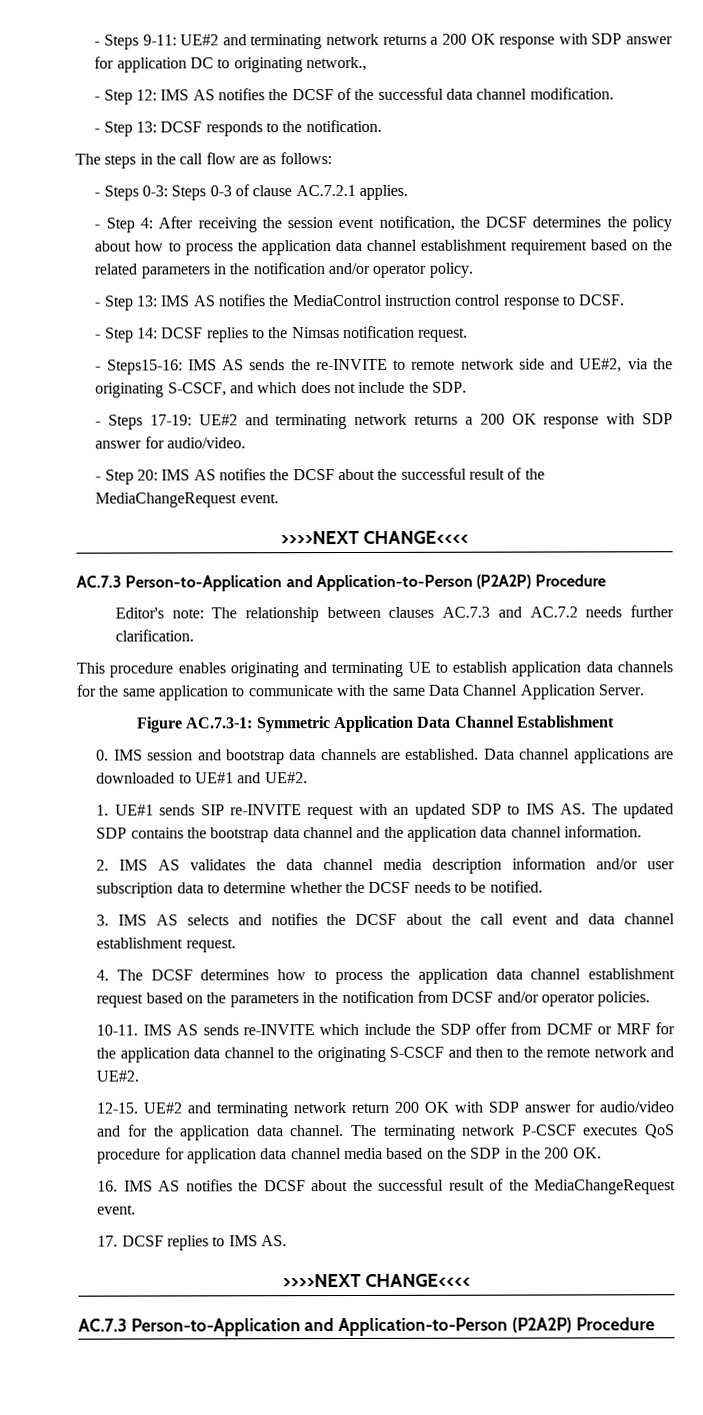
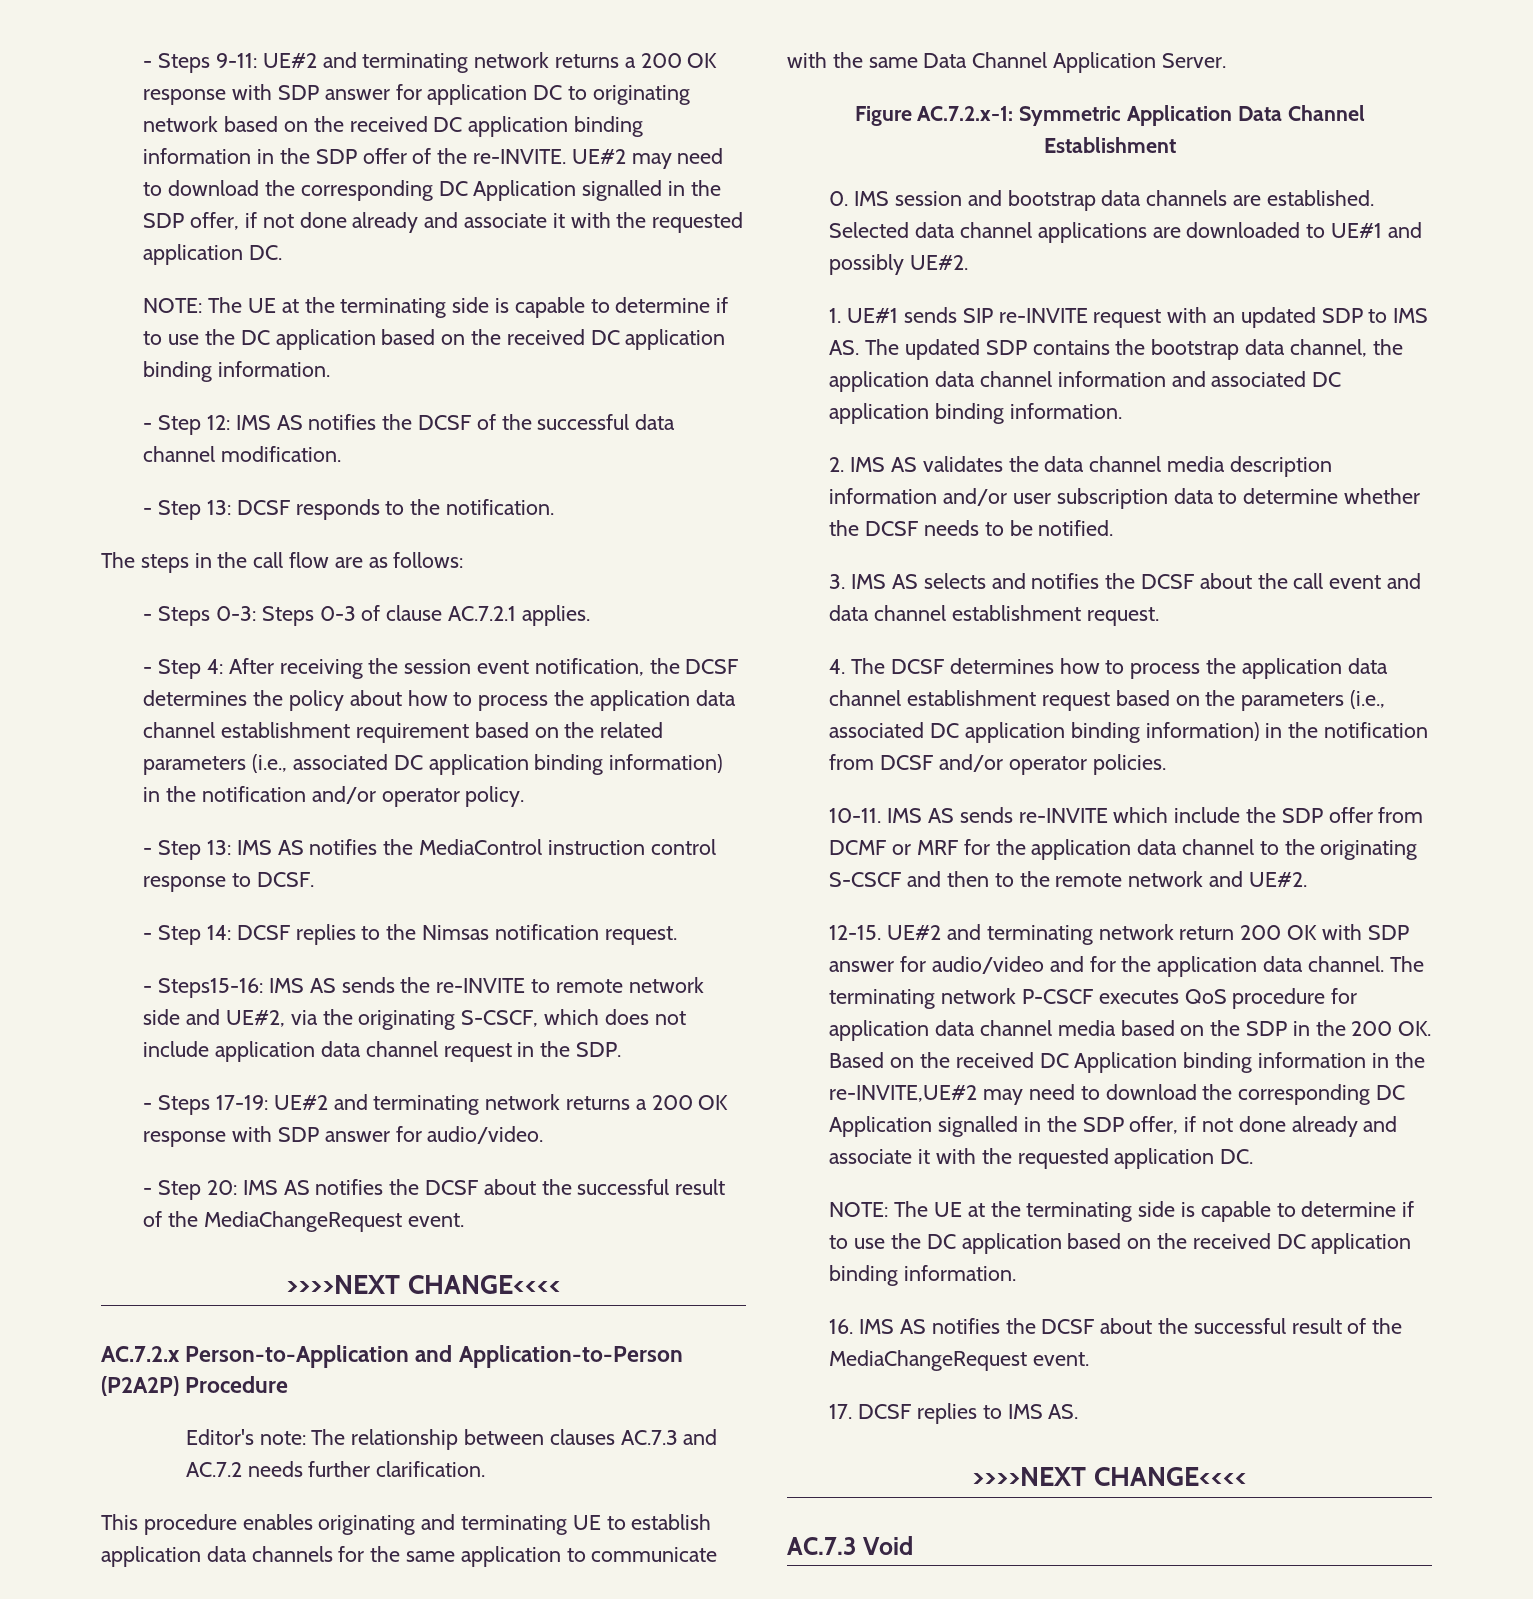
- - Steps 9-11: UE#2 and terminating network returns a 200 OK response with SDP answer for application DC to originating network.,
+ - Steps 9-11: UE#2 and terminating network returns a 200 OK response with SDP answer for application DC to originating network based on the received DC application binding information in the SDP offer of the re-INVITE. UE#2 may need to download the corresponding DC Application signalled in the SDP offer, if not done already and associate it with the requested application DC.
+ NOTE: The UE at the terminating side is capable to determine if to use the DC application based on the received DC application binding information.
- - Step 4: After receiving the session event notification, the DCSF determines the policy about how to process the application data channel establishment requirement based on the related parameters in the notification and/or operator policy.
+ - Step 4: After receiving the session event notification, the DCSF determines the policy about how to process the application data channel establishment requirement based on the related parameters (i.e., associated DC application binding information) in the notification and/or operator policy.
- - Steps15-16: IMS AS sends the re-INVITE to remote network side and UE#2, via the originating S-CSCF, and which does not include the SDP.
+ - Steps15-16: IMS AS sends the re-INVITE to remote network side and UE#2, via the originating S-CSCF, which does not include application data channel request in the SDP.
  - Step 20: IMS AS notifies the DCSF about the successful result of the MediaChangeRequest event.
  >>>>NEXT CHANGE<<<<
- AC.7.3 Person-to-Application and Application-to-Person (P2A2P) Procedure
+ AC.7.2.x Person-to-Application and Application-to-Person (P2A2P) Procedure
- Figure AC.7.3-1: Symmetric Application Data Channel Establishment
+ Figure AC.7.2.x-1: Symmetric Application Data Channel Establishment
- Data channel applications are downloaded to UE#1 and UE#2.
+ Selected data channel applications are downloaded to UE#1 and possibly UE#2.
- 1. UE#1 sends SIP re-INVITE request with an updated SDP to IMS AS. The updated SDP contains the bootstrap data channel and the application data channel information.
+ 1. UE#1 sends SIP re-INVITE request with an updated SDP to IMS AS. The updated SDP contains the bootstrap data channel, the application data channel information and associated DC application binding information.
- 4. The DCSF determines how to process the application data channel establishment request based on the parameters in the notification from DCSF and/or operator policies.
+ 4. The DCSF determines how to process the application data channel establishment request based on the parameters (i.e., associated DC application binding information) in the notification from DCSF and/or operator policies.
- The terminating network P-CSCF executes QoS procedure for application data channel media based on the SDP in the 200 OK.
+ The terminating network P-CSCF executes QoS procedure for application data channel media based on the SDP in the 200 OK. Based on the received DC Application binding information in the re-INVITE,UE#2 may need to download the corresponding DC Application signalled in the SDP offer, if not done already and associate it with the requested application DC.
+ NOTE: The UE at the terminating side is capable to determine if to use the DC application based on the received DC application binding information.
  17. DCSF replies to IMS AS.
  >>>>NEXT CHANGE<<<<
- AC.7.3 Person-to-Application and Application-to-Person (P2A2P) Procedure
+ AC.7.3 Void

